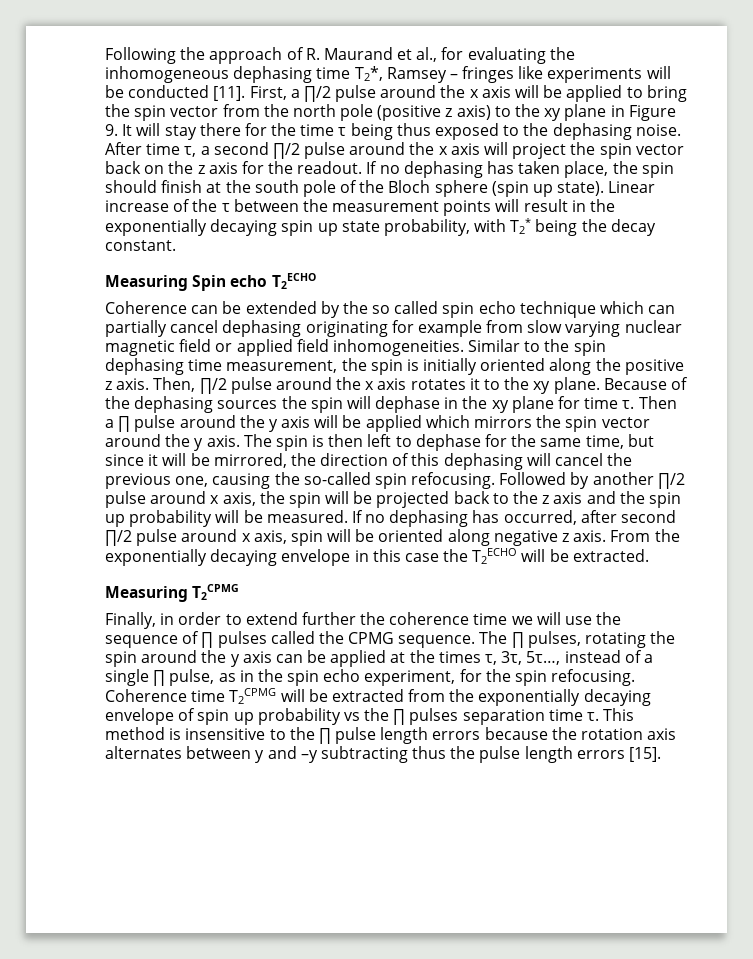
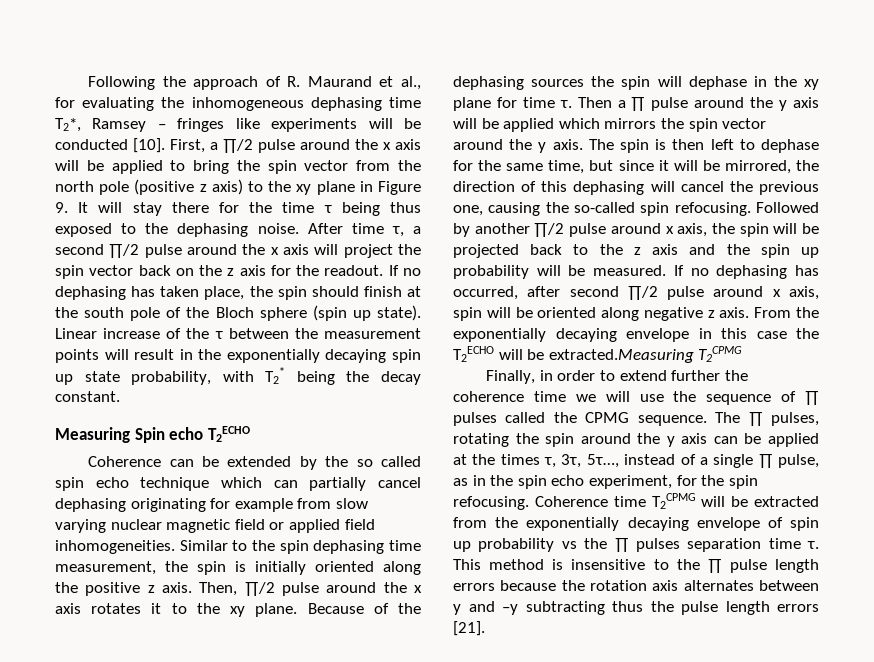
- Following the approach of R. Maurand et al., for evaluating the inhomogeneous dephasing time T2*, Ramsey – fringes like experiments will be conducted [11].
+ Following the approach of R. Maurand et al., for evaluating the inhomogeneous dephasing time T2*, Ramsey – fringes like experiments will be conducted [10].
- From the exponentially decaying envelope in this case the T2ECHO will be extracted.
- Measuring T2CPMG
+ From the exponentially decaying envelope in this case the T2ECHO will be extracted.Measuring T2CPMG
- This method is insensitive to the ∏ pulse length errors because the rotation axis alternates between y and –y subtracting thus the pulse length errors [15].
+ This method is insensitive to the ∏ pulse length errors because the rotation axis alternates between y and –y subtracting thus the pulse length errors [21].

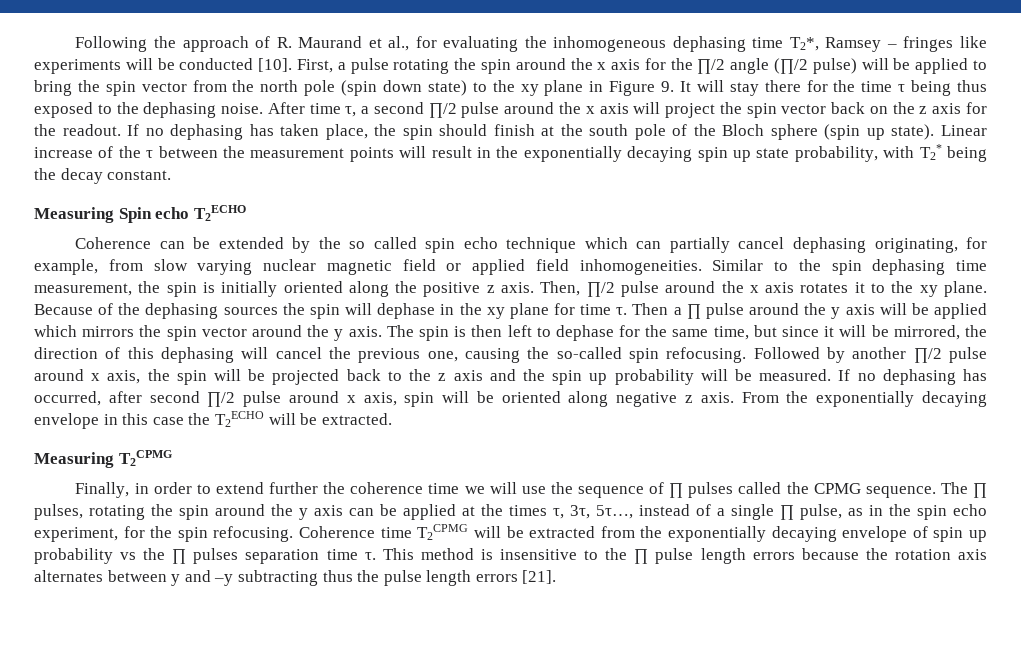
- First, a ∏/2 pulse around the x axis will be applied to bring the spin vector from the north pole (positive z axis) to the xy plane in Figure 9. It will stay there for the time τ being thus exposed to the dephasing noise.
+ First, a pulse rotating the spin around the x axis for the ∏/2 angle (∏/2 pulse) will be applied to bring the spin vector from the north pole (spin down state) to the xy plane in Figure 9. It will stay there for the time τ being thus exposed to the dephasing noise.
- Coherence can be extended by the so called spin echo technique which can partially cancel dephasing originating for example from slow varying nuclear magnetic field or applied field inhomogeneities.
+ Coherence can be extended by the so called spin echo technique which can partially cancel dephasing originating, for example, from slow varying nuclear magnetic field or applied field inhomogeneities.
- From the exponentially decaying envelope in this case the T2ECHO will be extracted.Measuring T2CPMG
+ From the exponentially decaying envelope in this case the T2ECHO will be extracted.
+ Measuring T2CPMG

